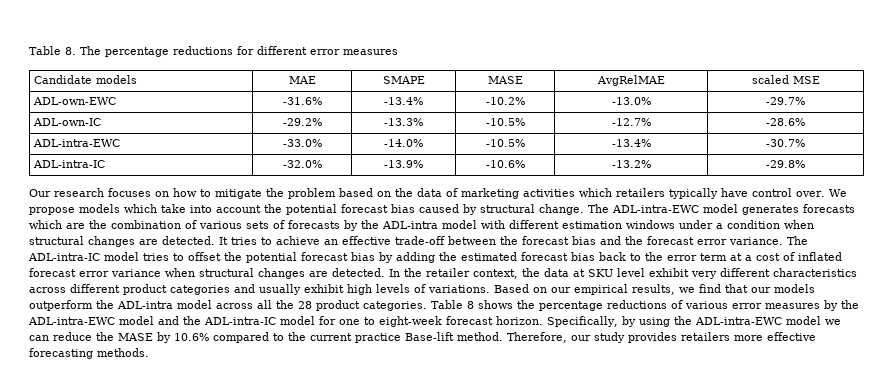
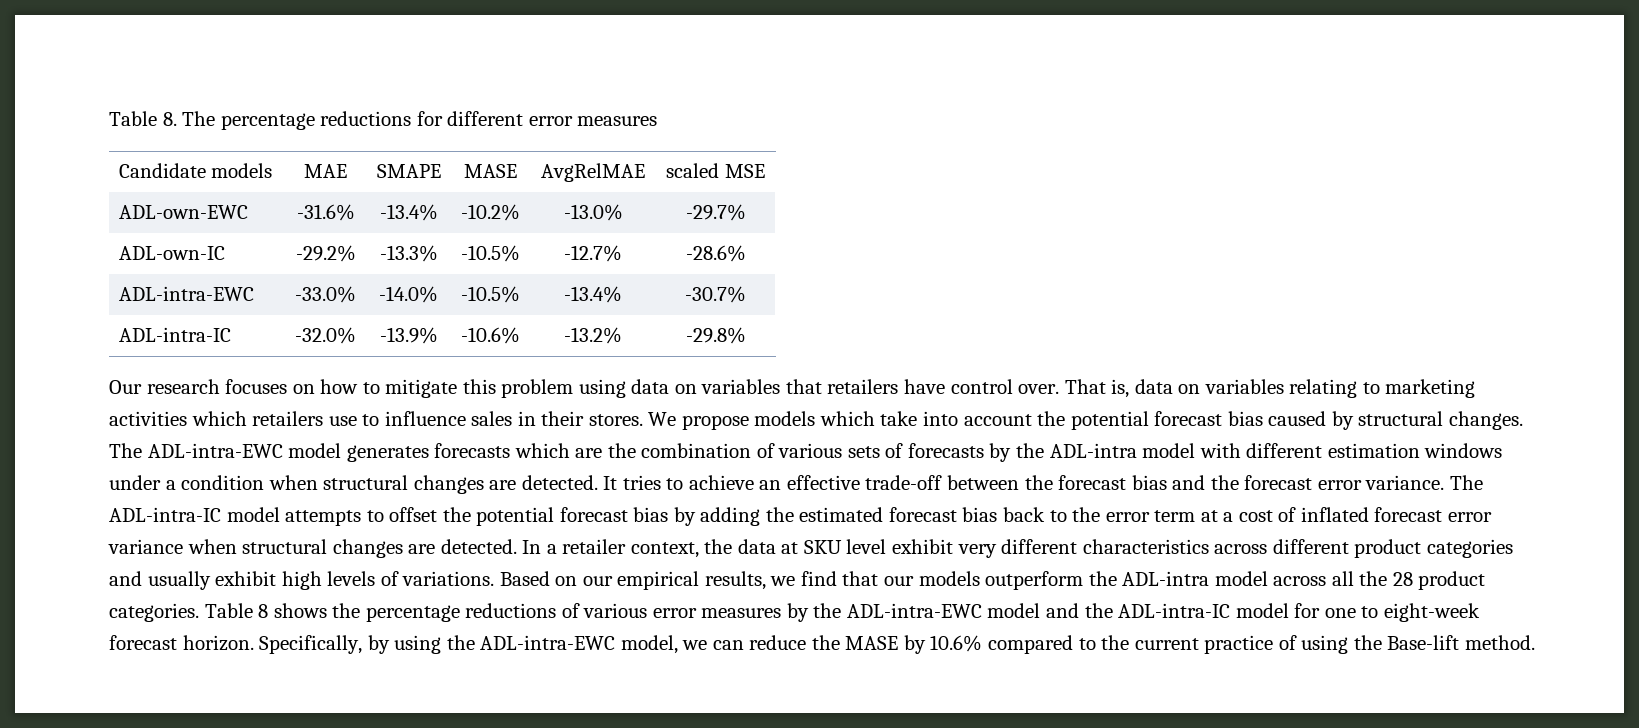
- Our research focuses on how to mitigate the problem based on the data of marketing activities which retailers typically have control over.
+ Our research focuses on how to mitigate this problem using data on variables that retailers have control over. That is, data on variables relating to marketing activities which retailers use to influence sales in their stores.
- We propose models which take into account the potential forecast bias caused by structural change.
+ We propose models which take into account the potential forecast bias caused by structural changes.
- The ADL-intra-IC model tries to offset the potential forecast bias by adding the estimated forecast bias back to the error term at a cost of inflated forecast error variance when structural changes are detected.
+ The ADL-intra-IC model attempts to offset the potential forecast bias by adding the estimated forecast bias back to the error term at a cost of inflated forecast error variance when structural changes are detected.
- In the retailer context, the data at SKU level exhibit very different characteristics across different product categories and usually exhibit high levels of variations.
+ In a retailer context, the data at SKU level exhibit very different characteristics across different product categories and usually exhibit high levels of variations.
- Specifically, by using the ADL-intra-EWC model we can reduce the MASE by 10.6% compared to the current practice Base-lift method. Therefore, our study provides retailers more effective forecasting methods.
+ Specifically, by using the ADL-intra-EWC model, we can reduce the MASE by 10.6% compared to the current practice of using the Base-lift method.

